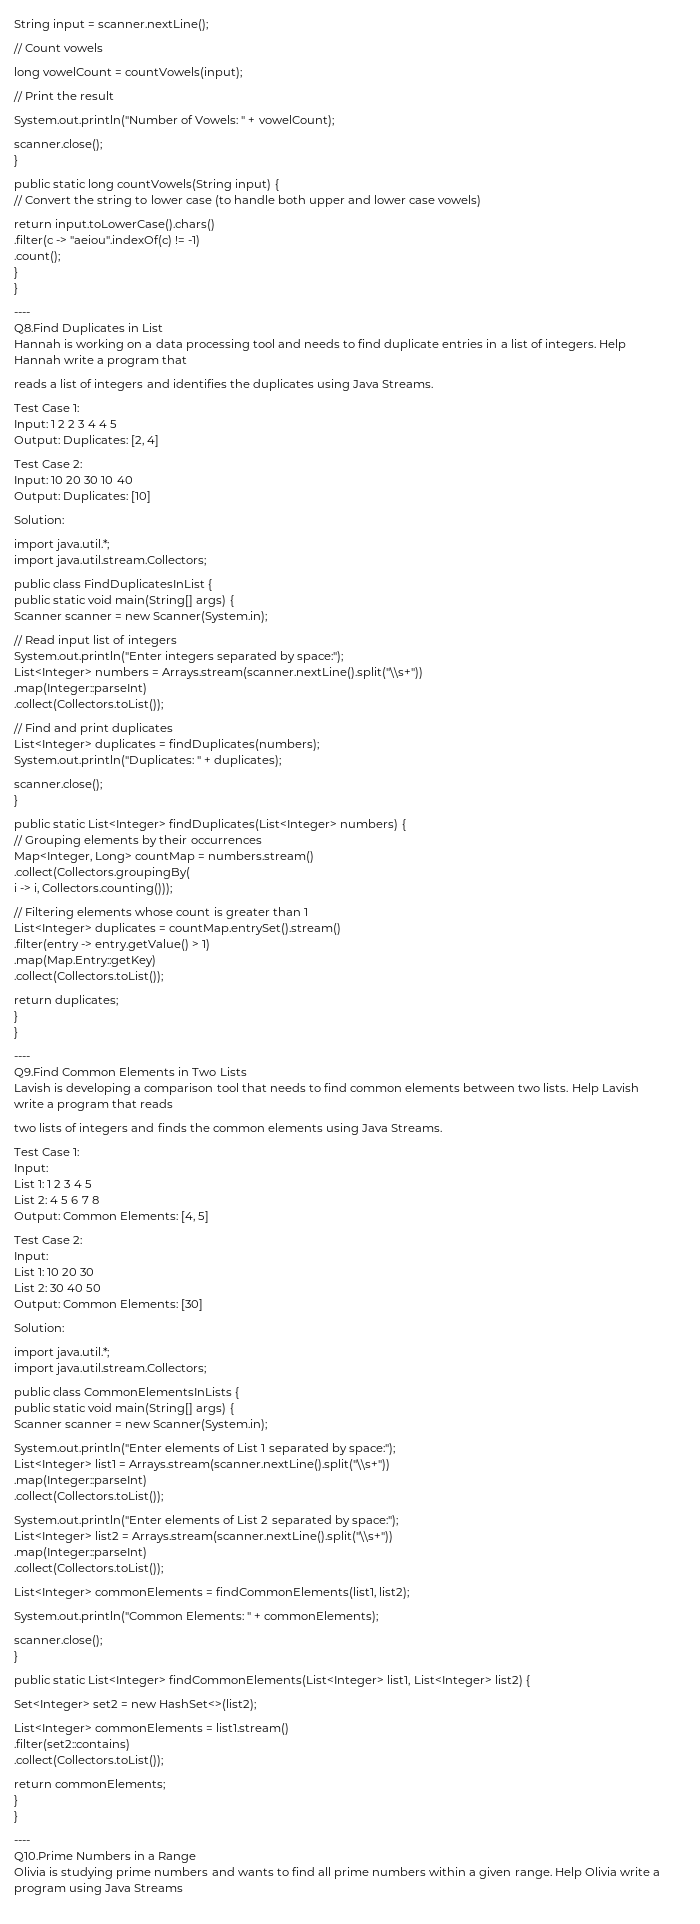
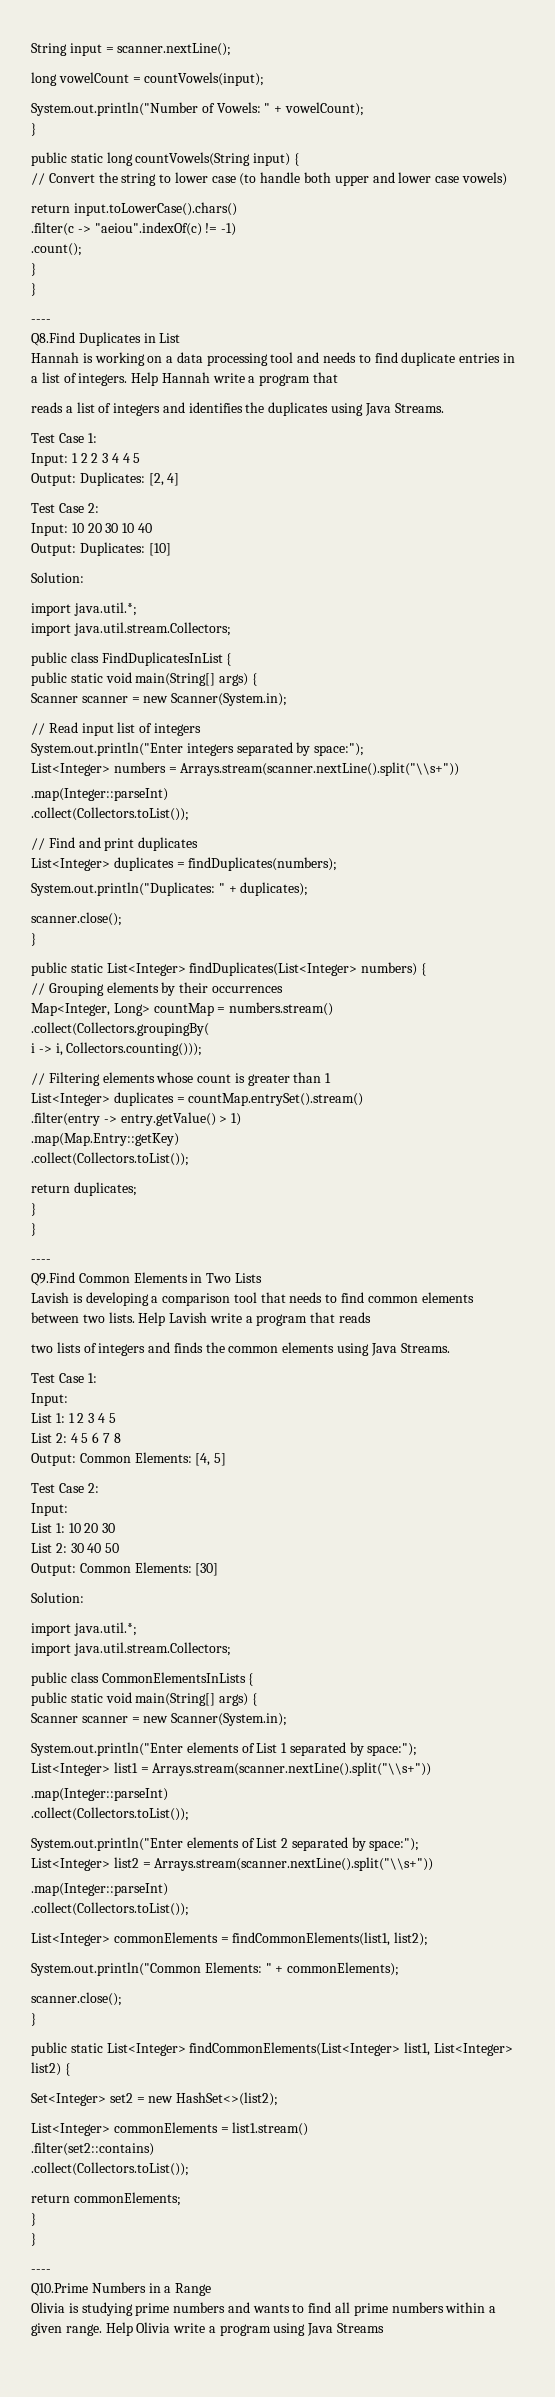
- // Count vowels
- // Print the result
  System.out.println("Number of Vowels: " + vowelCount);
- scanner.close();

